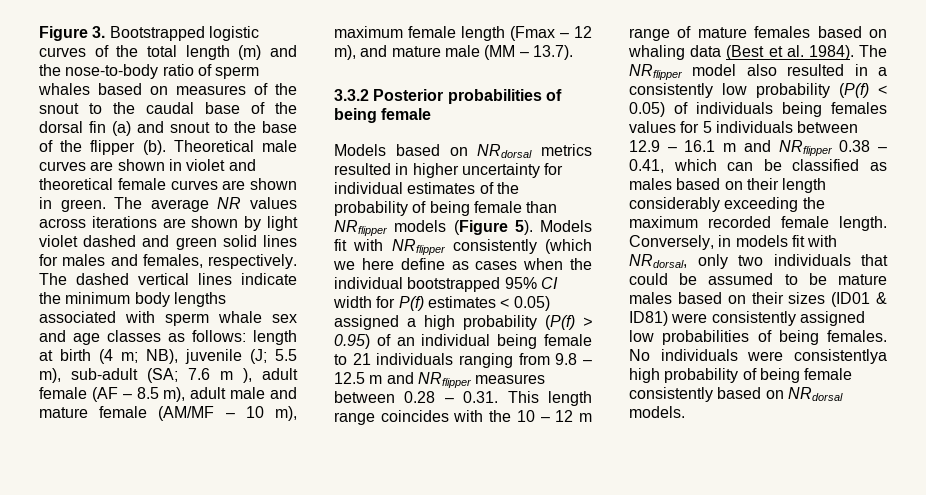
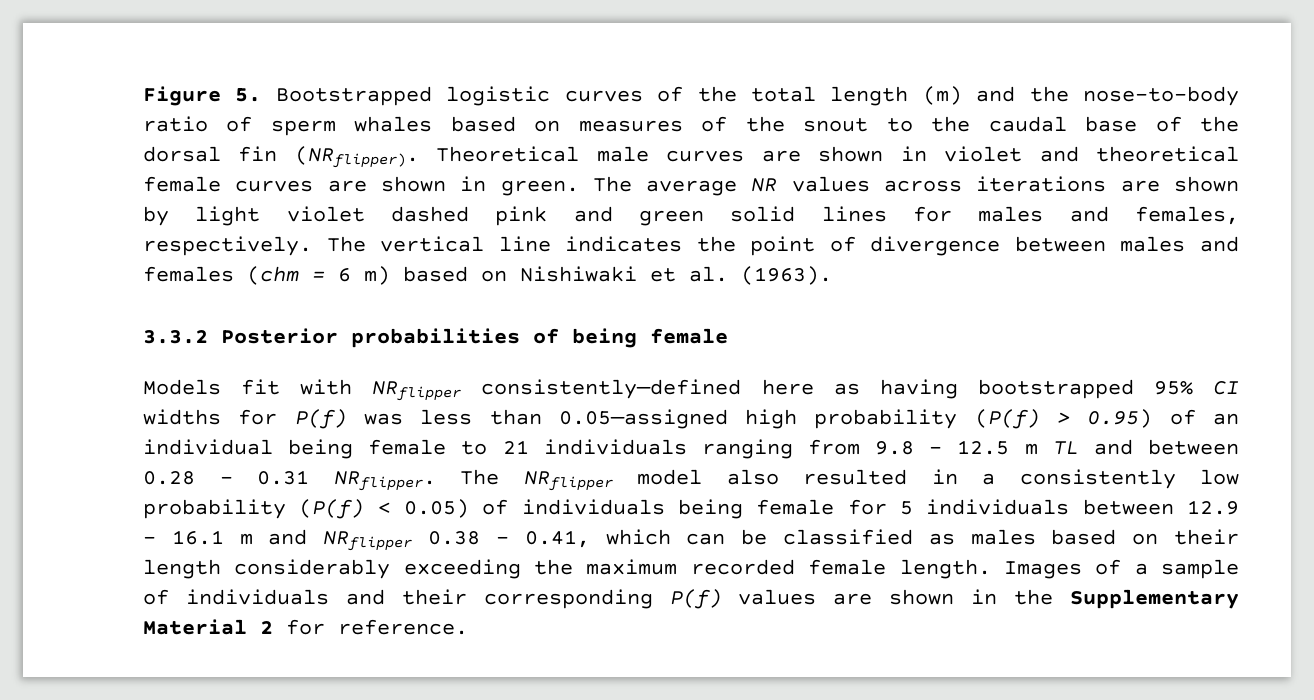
- Figure 3. Bootstrapped logistic curves of the total length (m) and the nose-to-body ratio of sperm whales based on measures of the snout to the caudal base of the dorsal fin (a) and snout to the base of the flipper (b).
+ Figure 5. Bootstrapped logistic curves of the total length (m) and the nose-to-body ratio of sperm whales based on measures of the snout to the caudal base of the dorsal fin (NRflipper).
- The average NR values across iterations are shown by light violet dashed and green solid lines for males and females, respectively.
+ The average NR values across iterations are shown by light violet dashed pink and green solid lines for males and females, respectively.
- The dashed vertical lines indicate the minimum body lengths associated with sperm whale sex and age classes as follows: length at birth (4 m; NB), juvenile (J; 5.5 m), sub-adult (SA; 7.6 m ), adult female (AF – 8.5 m), adult male and mature female (AM/MF – 10 m), maximum female length (Fmax – 12 m), and mature male (MM – 13.7).
+ The vertical line indicates the point of divergence between males and females (chm = 6 m) based on Nishiwaki et al. (1963).
- Models based on NRdorsal metrics resulted in higher uncertainty for individual estimates of the probability of being female than NRflipper models (Figure 5). Models fit with NRflipper consistently (which we here define as cases when the individual bootstrapped 95% CI width for P(f) estimates < 0.05) assigned a high probability (P(f) > 0.95) of an individual being female to 21 individuals ranging from 9.8 – 12.5 m and NRflipper measures between 0.28 – 0.31. This length range coincides with the 10 – 12 m range of mature females based on whaling data (Best et al. 1984).
+ Models fit with NRflipper consistently—defined here as having bootstrapped 95% CI widths for P(f) was less than 0.05—assigned high probability (P(f) > 0.95) of an individual being female to 21 individuals ranging from 9.8 – 12.5 m TL and between 0.28 – 0.31 NRflipper.
- The NRflipper model also resulted in a consistently low probability (P(f) < 0.05) of individuals being females values for 5 individuals between 12.9 – 16.1 m and NRflipper 0.38 – 0.41, which can be classified as males based on their length considerably exceeding the maximum recorded female length.
+ The NRflipper model also resulted in a consistently low probability (P(f) < 0.05) of individuals being female for 5 individuals between 12.9 – 16.1 m and NRflipper 0.38 – 0.41, which can be classified as males based on their length considerably exceeding the maximum recorded female length.
- Conversely, in models fit with NRdorsal, only two individuals that could be assumed to be mature males based on their sizes (ID01 & ID81) were consistently assigned low probabilities of being females. No individuals were consistentlya high probability of being female consistently based on NRdorsal models.
+ Images of a sample of individuals and their corresponding P(f) values are shown in the Supplementary Material 2 for reference.

